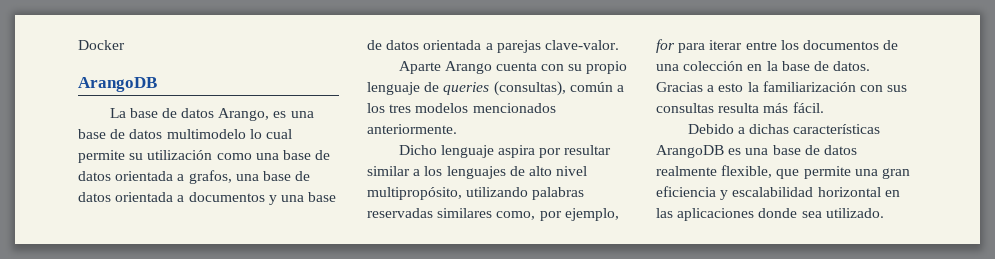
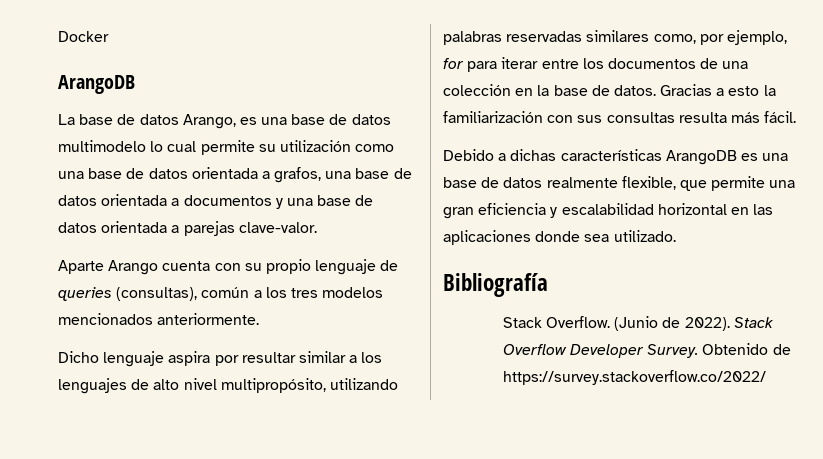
+ Bibliografía
+ Stack Overflow. (Junio de 2022). Stack Overflow Developer Survey. Obtenido de https://survey.stackoverflow.co/2022/

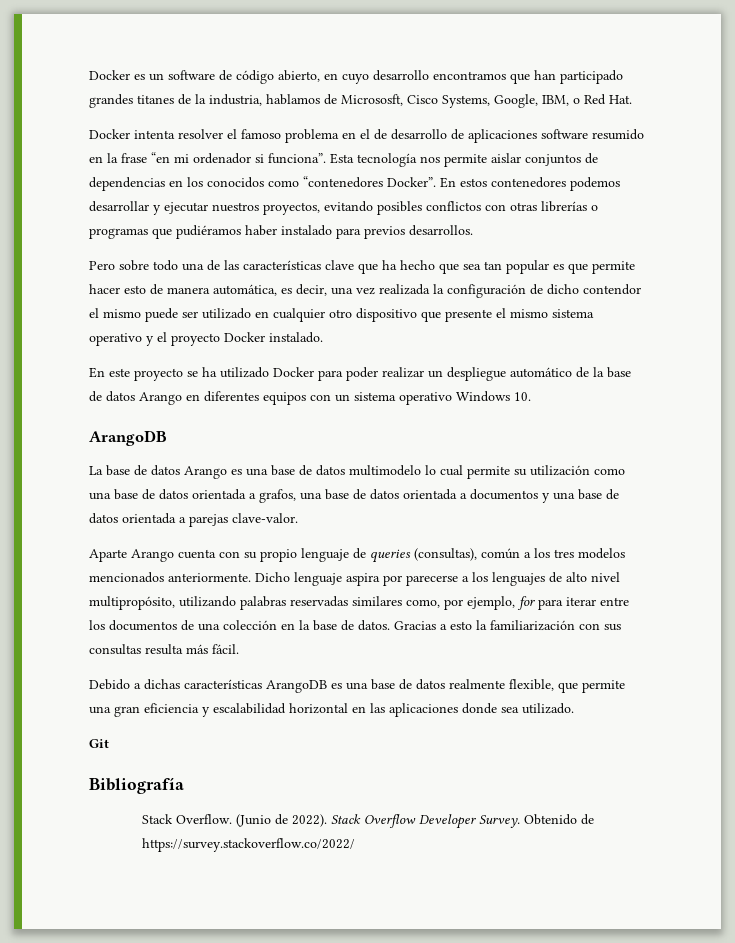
- Docker
+ Docker es un software de código abierto, en cuyo desarrollo encontramos que han participado grandes titanes de la industria, hablamos de Micrososft, Cisco Systems, Google, IBM, o Red Hat.
+ Docker intenta resolver el famoso problema en el de desarrollo de aplicaciones software resumido en la frase “en mi ordenador si funciona”. Esta tecnología nos permite aislar conjuntos de dependencias en los conocidos como “contenedores Docker”. En estos contenedores podemos desarrollar y ejecutar nuestros proyectos, evitando posibles conflictos con otras librerías o programas que pudiéramos haber instalado para previos desarrollos.
+ Pero sobre todo una de las características clave que ha hecho que sea tan popular es que permite hacer esto de manera automática, es decir, una vez realizada la configuración de dicho contendor el mismo puede ser utilizado en cualquier otro dispositivo que presente el mismo sistema operativo y el proyecto Docker instalado.
+ En este proyecto se ha utilizado Docker para poder realizar un despliegue automático de la base de datos Arango en diferentes equipos con un sistema operativo Windows 10.
- La base de datos Arango, es una base de datos multimodelo lo cual permite su utilización como una base de datos orientada a grafos, una base de datos orientada a documentos y una base de datos orientada a parejas clave-valor.
+ La base de datos Arango es una base de datos multimodelo lo cual permite su utilización como una base de datos orientada a grafos, una base de datos orientada a documentos y una base de datos orientada a parejas clave-valor.
- Aparte Arango cuenta con su propio lenguaje de queries (consultas), común a los tres modelos mencionados anteriormente.
- Dicho lenguaje aspira por resultar similar a los lenguajes de alto nivel multipropósito, utilizando palabras reservadas similares como, por ejemplo, for para iterar entre los documentos de una colección en la base de datos.
+ Aparte Arango cuenta con su propio lenguaje de queries (consultas), común a los tres modelos mencionados anteriormente. Dicho lenguaje aspira por parecerse a los lenguajes de alto nivel multipropósito, utilizando palabras reservadas similares como, por ejemplo, for para iterar entre los documentos de una colección en la base de datos.
+ Git

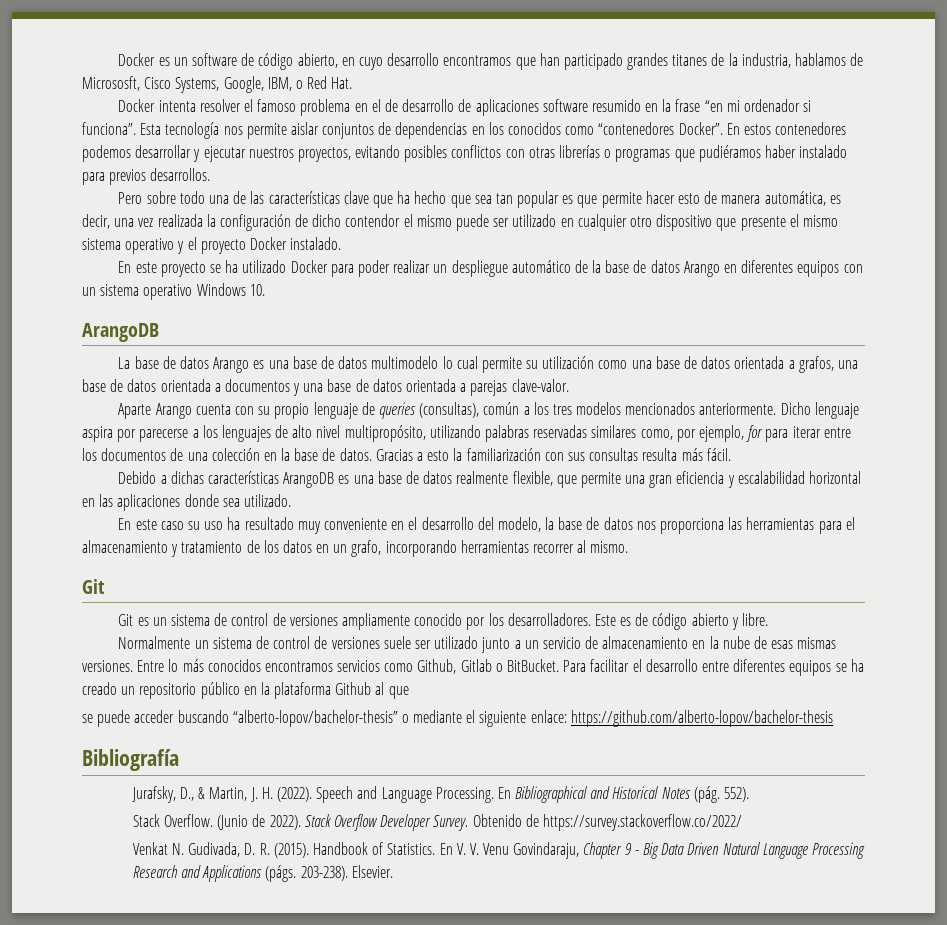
+ En este caso su uso ha resultado muy conveniente en el desarrollo del modelo, la base de datos nos proporciona las herramientas para el almacenamiento y tratamiento de los datos en un grafo, incorporando herramientas recorrer al mismo.
  Git
+ Git es un sistema de control de versiones ampliamente conocido por los desarrolladores. Este es de código abierto y libre.
+ Normalmente un sistema de control de versiones suele ser utilizado junto a un servicio de almacenamiento en la nube de esas mismas versiones. Entre lo más conocidos encontramos servicios como Github, Gitlab o BitBucket. Para facilitar el desarrollo entre diferentes equipos se ha creado un repositorio público en la plataforma Github al que
+ se puede acceder buscando “alberto-lopov/bachelor-thesis” o mediante el siguiente enlace: https://github.com/alberto-lopov/bachelor-thesis
  Bibliografía
+ Jurafsky, D., & Martin, J. H. (2022). Speech and Language Processing. En Bibliographical and Historical Notes (pág. 552).
+ Venkat N. Gudivada, D. R. (2015). Handbook of Statistics. En V. V. Venu Govindaraju, Chapter 9 - Big Data Driven Natural Language Processing Research and Applications (págs. 203-238). Elsevier.

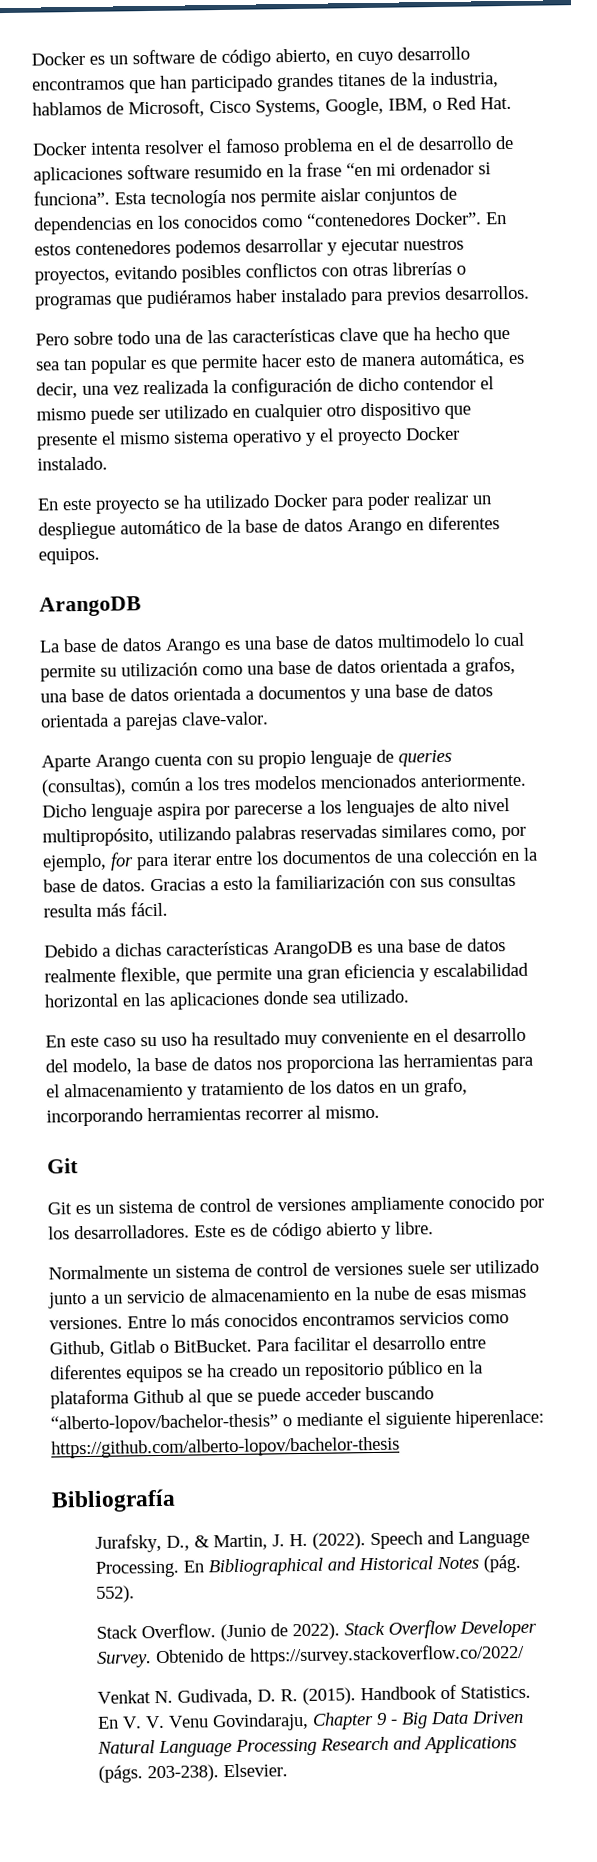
- Docker es un software de código abierto, en cuyo desarrollo encontramos que han participado grandes titanes de la industria, hablamos de Micrososft, Cisco Systems, Google, IBM, o Red Hat.
+ Docker es un software de código abierto, en cuyo desarrollo encontramos que han participado grandes titanes de la industria, hablamos de Microsoft, Cisco Systems, Google, IBM, o Red Hat.
- En este proyecto se ha utilizado Docker para poder realizar un despliegue automático de la base de datos Arango en diferentes equipos con un sistema operativo Windows 10.
+ En este proyecto se ha utilizado Docker para poder realizar un despliegue automático de la base de datos Arango en diferentes equipos.
- Para facilitar el desarrollo entre diferentes equipos se ha creado un repositorio público en la plataforma Github al que
- se puede acceder buscando “alberto-lopov/bachelor-thesis” o mediante el siguiente enlace: https://github.com/alberto-lopov/bachelor-thesis
+ Para facilitar el desarrollo entre diferentes equipos se ha creado un repositorio público en la plataforma Github al que se puede acceder buscando “alberto-lopov/bachelor-thesis” o mediante el siguiente hiperenlace: https://github.com/alberto-lopov/bachelor-thesis

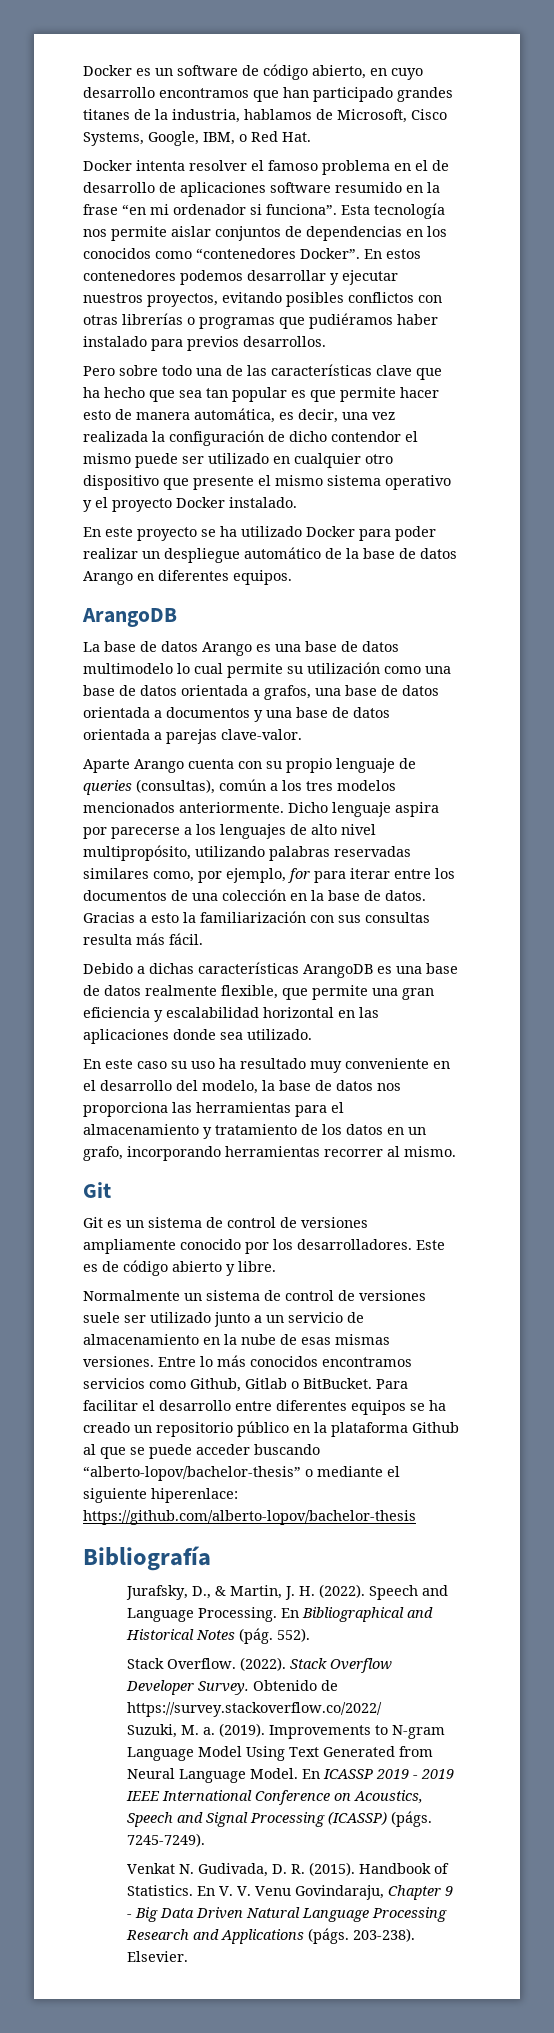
- Stack Overflow. (Junio de 2022).
+ Stack Overflow. (2022).
+ Suzuki, M. a. (2019). Improvements to N-gram Language Model Using Text Generated from Neural Language Model. En ICASSP 2019 - 2019 IEEE International Conference on Acoustics, Speech and Signal Processing (ICASSP) (págs. 7245-7249).

